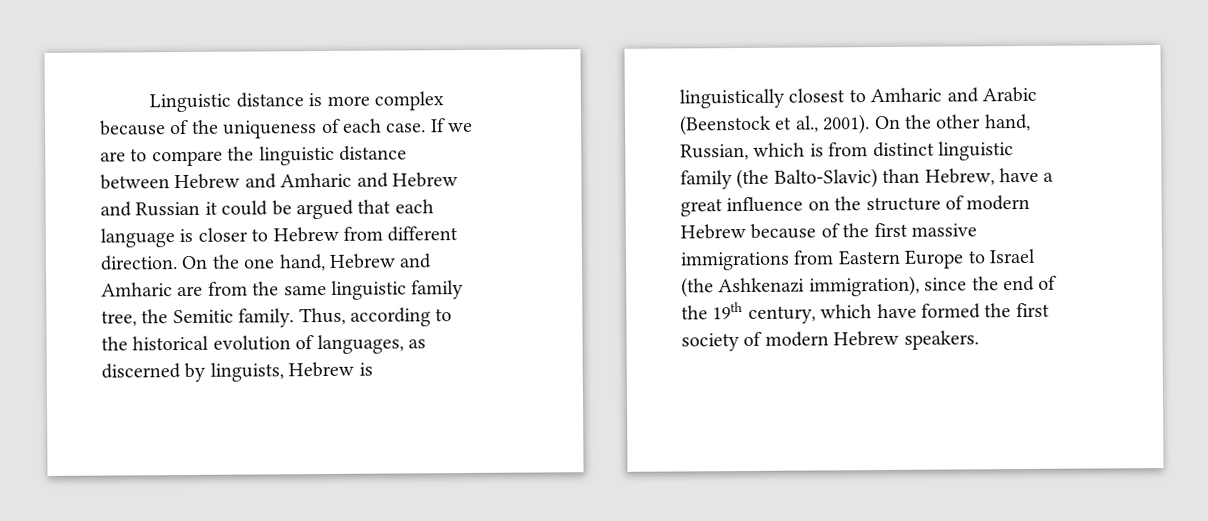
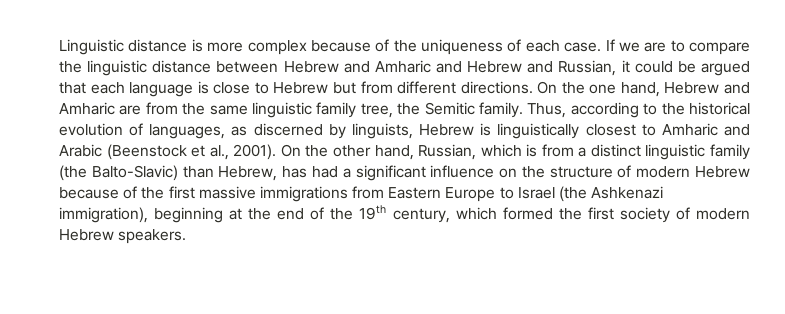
- If we are to compare the linguistic distance between Hebrew and Amharic and Hebrew and Russian it could be argued that each language is closer to Hebrew from different direction.
+ If we are to compare the linguistic distance between Hebrew and Amharic and Hebrew and Russian, it could be argued that each language is close to Hebrew but from different directions.
- On the other hand, Russian, which is from distinct linguistic family (the Balto-Slavic) than Hebrew, have a great influence on the structure of modern Hebrew because of the first massive immigrations from Eastern Europe to Israel (the Ashkenazi immigration), since the end of the 19th century, which have formed the first society of modern Hebrew speakers.
+ On the other hand, Russian, which is from a distinct linguistic family (the Balto-Slavic) than Hebrew, has had a significant influence on the structure of modern Hebrew because of the first massive immigrations from Eastern Europe to Israel (the Ashkenazi immigration), beginning at the end of the 19th century, which formed the first society of modern Hebrew speakers.

